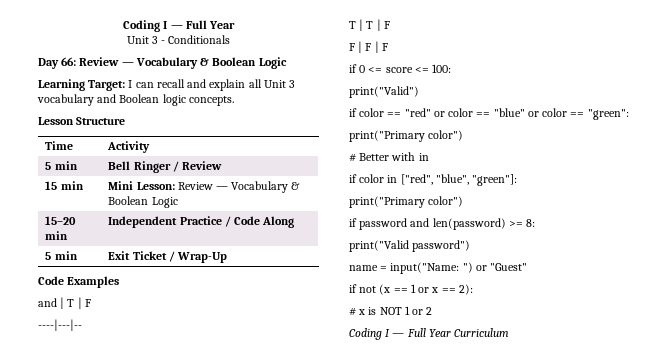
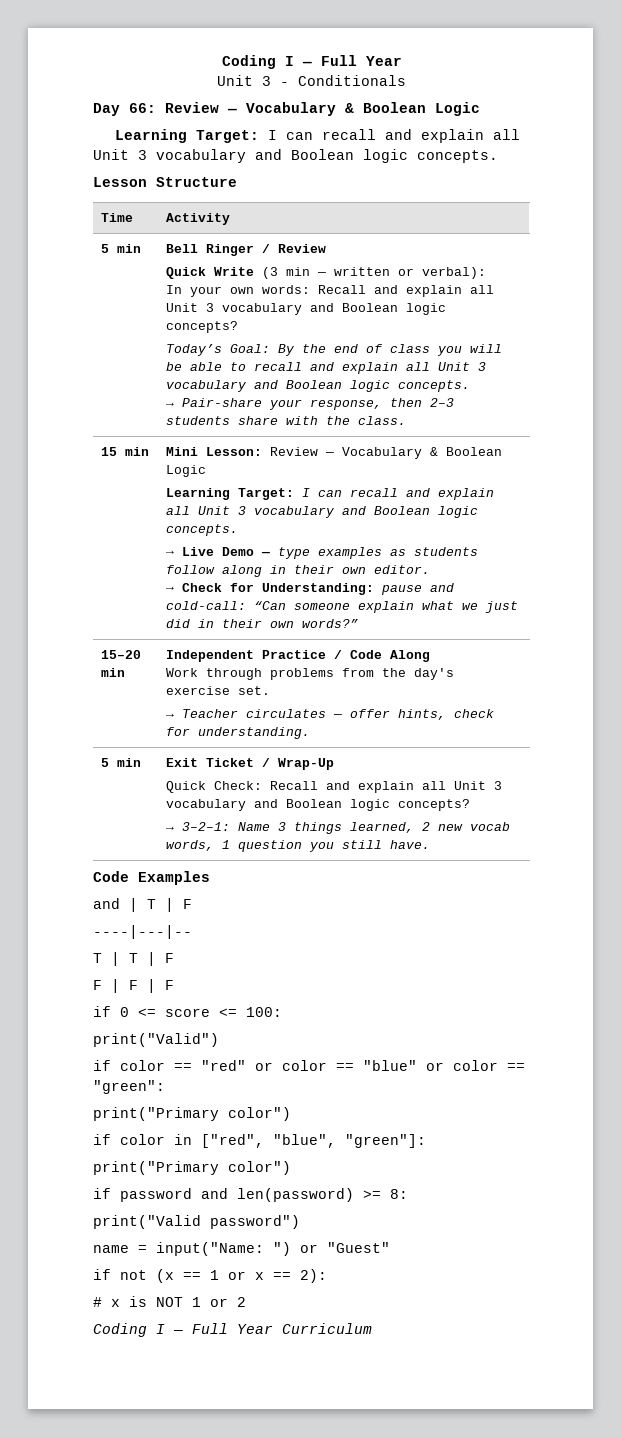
+ Quick Write (3 min — written or verbal):
+ In your own words: Recall and explain all Unit 3 vocabulary and Boolean logic concepts?
+ Today’s Goal: By the end of class you will be able to recall and explain all Unit 3 vocabulary and Boolean logic concepts.
+ → Pair-share your response, then 2–3 students share with the class.
  Mini Lesson: Review — Vocabulary & Boolean Logic
+ Learning Target: I can recall and explain all Unit 3 vocabulary and Boolean logic concepts.
+ → Live Demo — type examples as students follow along in their own editor.
+ → Check for Understanding: pause and cold-call: “Can someone explain what we just did in their own words?”
  15–20 min | Independent Practice / Code Along
+ Work through problems from the day's exercise set.
+ → Teacher circulates — offer hints, check for understanding.
  5 min | Exit Ticket / Wrap-Up
+ Quick Check: Recall and explain all Unit 3 vocabulary and Boolean logic concepts?
+ → 3–2–1: Name 3 things learned, 2 new vocab words, 1 question you still have.
- # Better with in

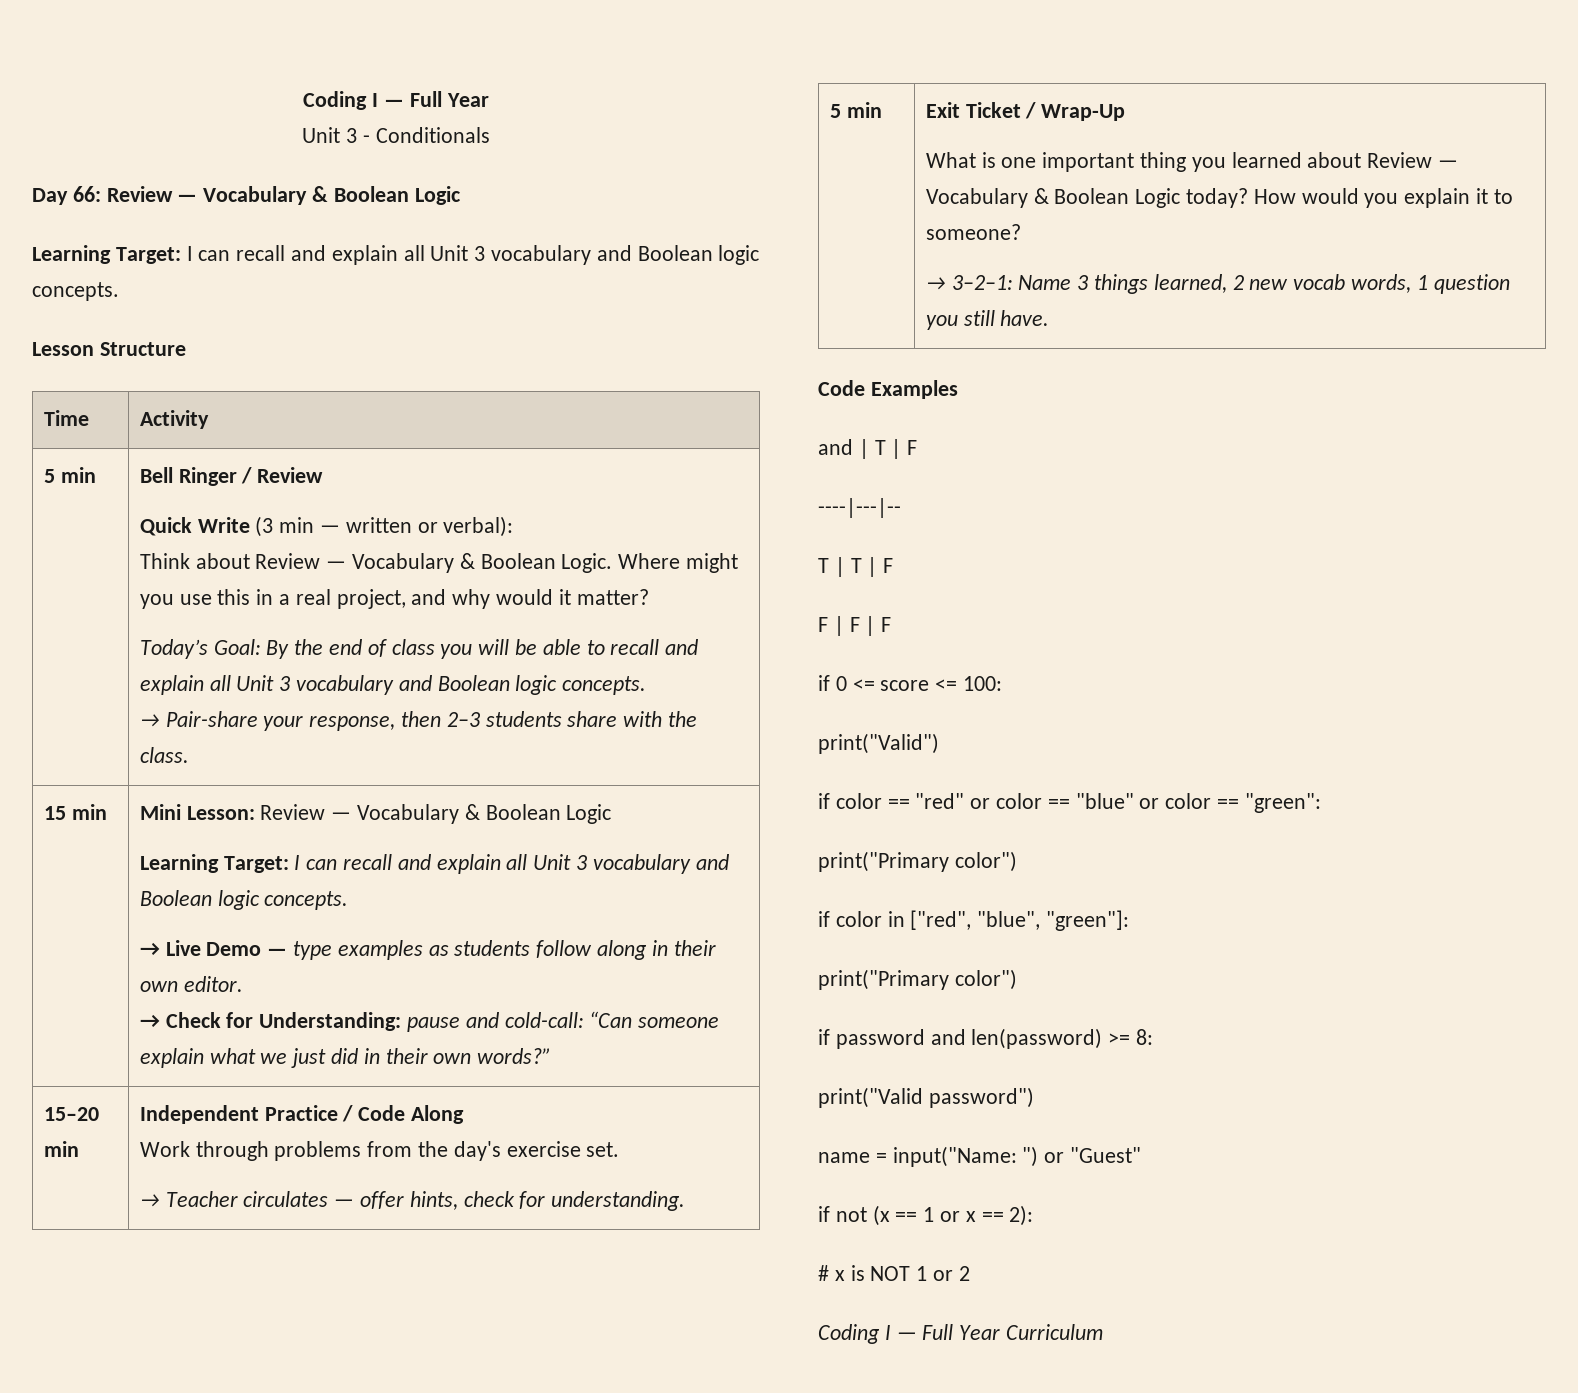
- In your own words: Recall and explain all Unit 3 vocabulary and Boolean logic concepts?
+ Think about Review — Vocabulary & Boolean Logic. Where might you use this in a real project, and why would it matter?
- Quick Check: Recall and explain all Unit 3 vocabulary and Boolean logic concepts?
+ What is one important thing you learned about Review — Vocabulary & Boolean Logic today? How would you explain it to someone?

